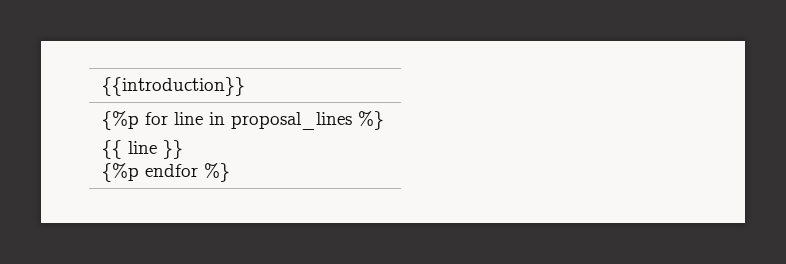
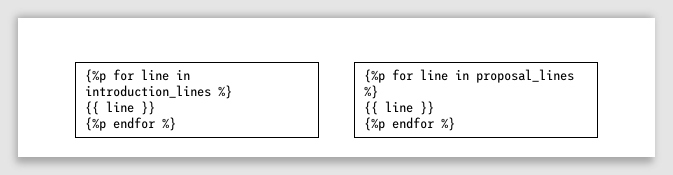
- {{introduction}}
+ {%p for line in introduction_lines %}
+ {{ line }}
+ {%p endfor %}

